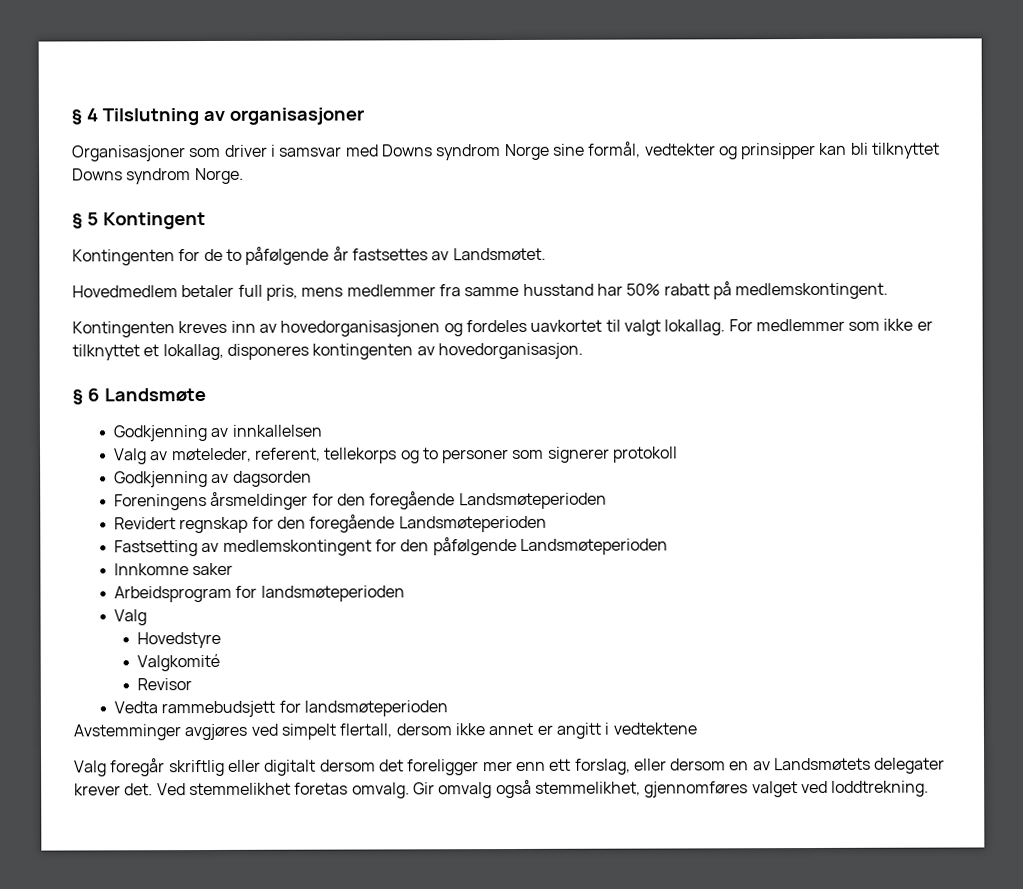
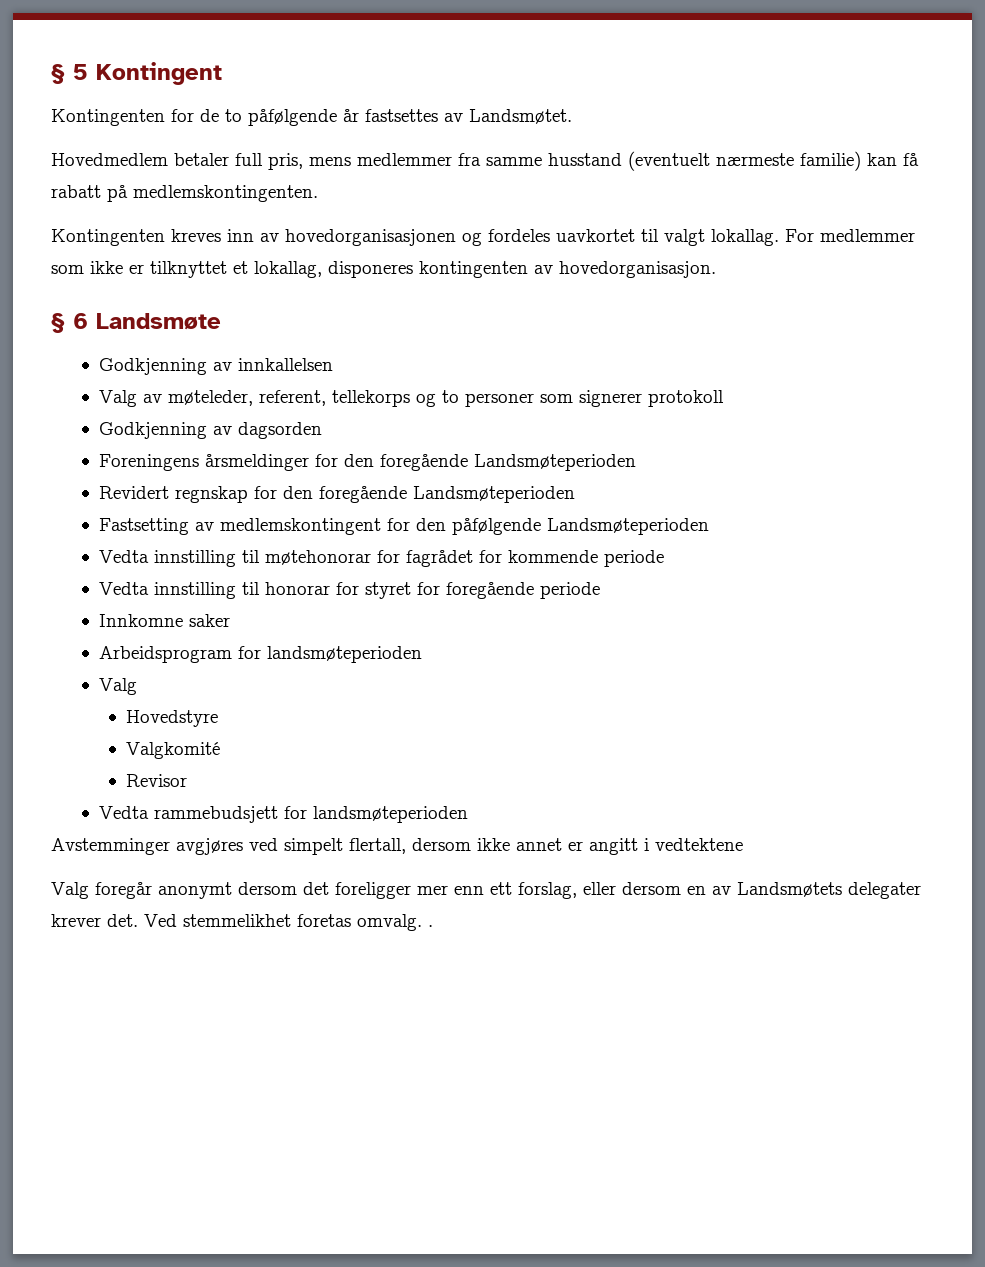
- § 4 Tilslutning av organisasjoner
- Organisasjoner som driver i samsvar med Downs syndrom Norge sine formål, vedtekter og prinsipper kan bli tilknyttet Downs syndrom Norge.
- Hovedmedlem betaler full pris, mens medlemmer fra samme husstand har 50% rabatt på medlemskontingent.
+ Hovedmedlem betaler full pris, mens medlemmer fra samme husstand (eventuelt nærmeste familie) kan få rabatt på medlemskontingenten.
+ Vedta innstilling til møtehonorar for fagrådet for kommende periode
+ Vedta innstilling til honorar for styret for foregående periode
- Valg foregår skriftlig eller digitalt dersom det foreligger mer enn ett forslag, eller dersom en av Landsmøtets delegater krever det.
+ Valg foregår anonymt dersom det foreligger mer enn ett forslag, eller dersom en av Landsmøtets delegater krever det.
- Ved stemmelikhet foretas omvalg. Gir omvalg også stemmelikhet, gjennomføres valget ved loddtrekning.
+ Ved stemmelikhet foretas omvalg. .

